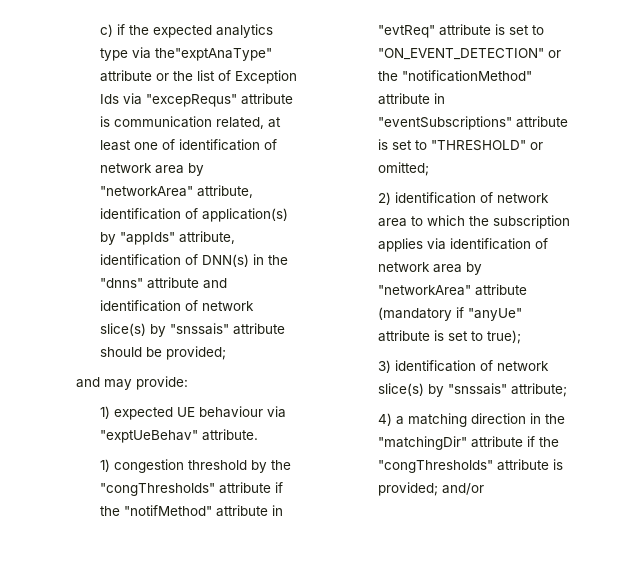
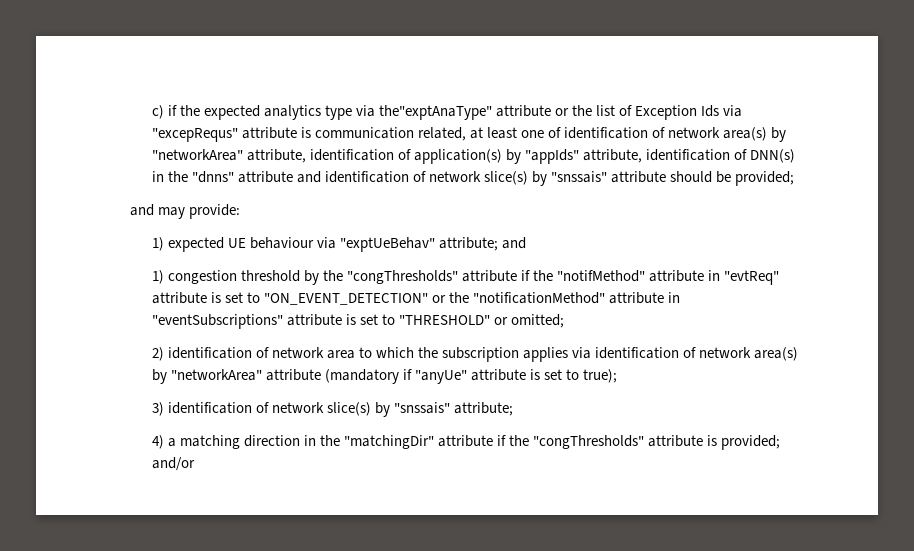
- c) if the expected analytics type via the"exptAnaType" attribute or the list of Exception Ids via "excepRequs" attribute is communication related, at least one of identification of network area by "networkArea" attribute, identification of application(s) by "appIds" attribute, identification of DNN(s) in the "dnns" attribute and identification of network slice(s) by "snssais" attribute should be provided;
+ c) if the expected analytics type via the"exptAnaType" attribute or the list of Exception Ids via "excepRequs" attribute is communication related, at least one of identification of network area(s) by "networkArea" attribute, identification of application(s) by "appIds" attribute, identification of DNN(s) in the "dnns" attribute and identification of network slice(s) by "snssais" attribute should be provided;
- 1) expected UE behaviour via "exptUeBehav" attribute.
+ 1) expected UE behaviour via "exptUeBehav" attribute; and
- 2) identification of network area to which the subscription applies via identification of network area by "networkArea" attribute (mandatory if "anyUe" attribute is set to true);
+ 2) identification of network area to which the subscription applies via identification of network area(s) by "networkArea" attribute (mandatory if "anyUe" attribute is set to true);

